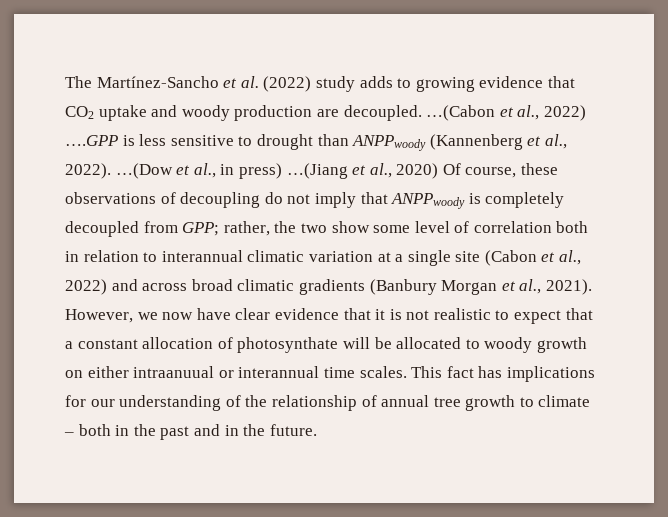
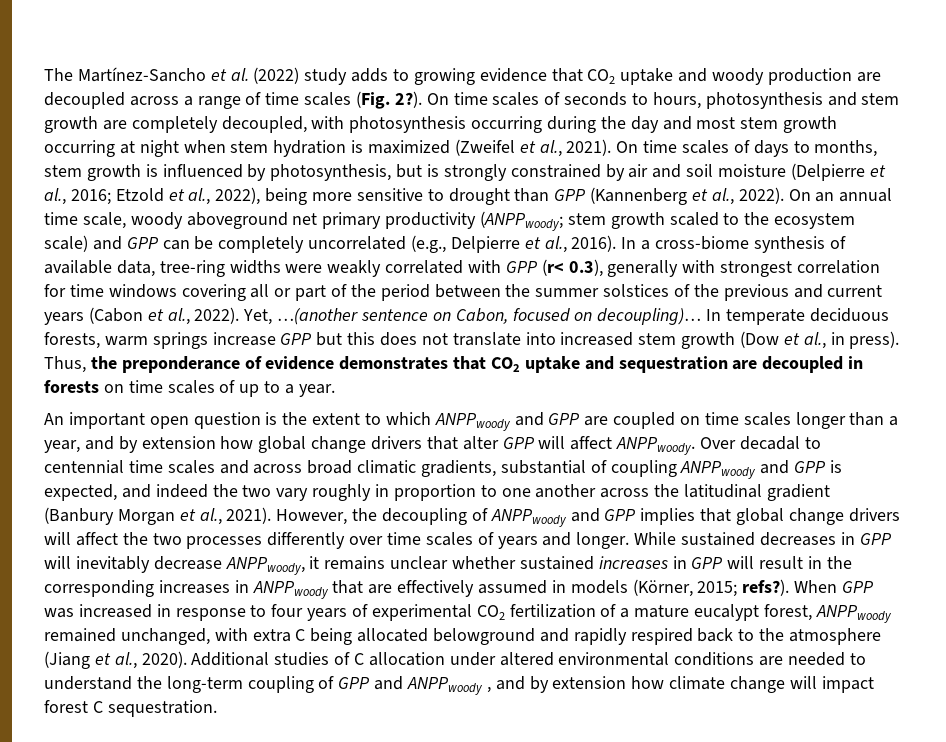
- The Martínez-Sancho et al. (2022) study adds to growing evidence that CO2 uptake and woody production are decoupled. …(Cabon et al., 2022) ….GPP is less sensitive to drought than ANPPwoody (Kannenberg et al., 2022).
+ The Martínez-Sancho et al. (2022) study adds to growing evidence that CO2 uptake and woody production are decoupled across a range of time scales (Fig. 2?). On time scales of seconds to hours, photosynthesis and stem growth are completely decoupled, with photosynthesis occurring during the day and most stem growth occurring at night when stem hydration is maximized (Zweifel et al., 2021). On time scales of days to months, stem growth is influenced by photosynthesis, but is strongly constrained by air and soil moisture (Delpierre et al., 2016; Etzold et al., 2022), being more sensitive to drought than GPP (Kannenberg et al., 2022).
- …(Dow et al., in press) …(Jiang et al., 2020) Of course, these observations of decoupling do not imply that ANPPwoody is completely decoupled from GPP; rather, the two show some level of correlation both in relation to interannual climatic variation at a single site (Cabon et al., 2022) and across broad climatic gradients (Banbury Morgan et al., 2021).
+ On an annual time scale, woody aboveground net primary productivity (ANPPwoody; stem growth scaled to the ecosystem scale) and GPP can be completely uncorrelated (e.g., Delpierre et al., 2016). In a cross-biome synthesis of available data, tree-ring widths were weakly correlated with GPP (r< 0.3), generally with strongest correlation for time windows covering all or part of the period between the summer solstices of the previous and current years (Cabon et al., 2022). Yet, …(another sentence on Cabon, focused on decoupling)… In temperate deciduous forests, warm springs increase GPP but this does not translate into increased stem growth (Dow et al., in press). Thus, the preponderance of evidence demonstrates that CO2 uptake and sequestration are decoupled in forests on time scales of up to a year.
+ An important open question is the extent to which ANPPwoody and GPP are coupled on time scales longer than a year, and by extension how global change drivers that alter GPP will affect ANPPwoody. Over decadal to centennial time scales and across broad climatic gradients, substantial of coupling ANPPwoody and GPP is expected, and indeed the two vary roughly in proportion to one another across the latitudinal gradient (Banbury Morgan et al., 2021).
- However, we now have clear evidence that it is not realistic to expect that a constant allocation of photosynthate will be allocated to woody growth on either intraanuual or interannual time scales. This fact has implications for our understanding of the relationship of annual tree growth to climate – both in the past and in the future.
+ However, the decoupling of ANPPwoody and GPP implies that global change drivers will affect the two processes differently over time scales of years and longer. While sustained decreases in GPP will inevitably decrease ANPPwoody, it remains unclear whether sustained increases in GPP will result in the corresponding increases in ANPPwoody that are effectively assumed in models (Körner, 2015; refs?). When GPP was increased in response to four years of experimental CO2 fertilization of a mature eucalypt forest, ANPPwoody remained unchanged, with extra C being allocated belowground and rapidly respired back to the atmosphere (Jiang et al., 2020). Additional studies of C allocation under altered environmental conditions are needed to understand the long-term coupling of GPP and ANPPwoody , and by extension how climate change will impact forest C sequestration.

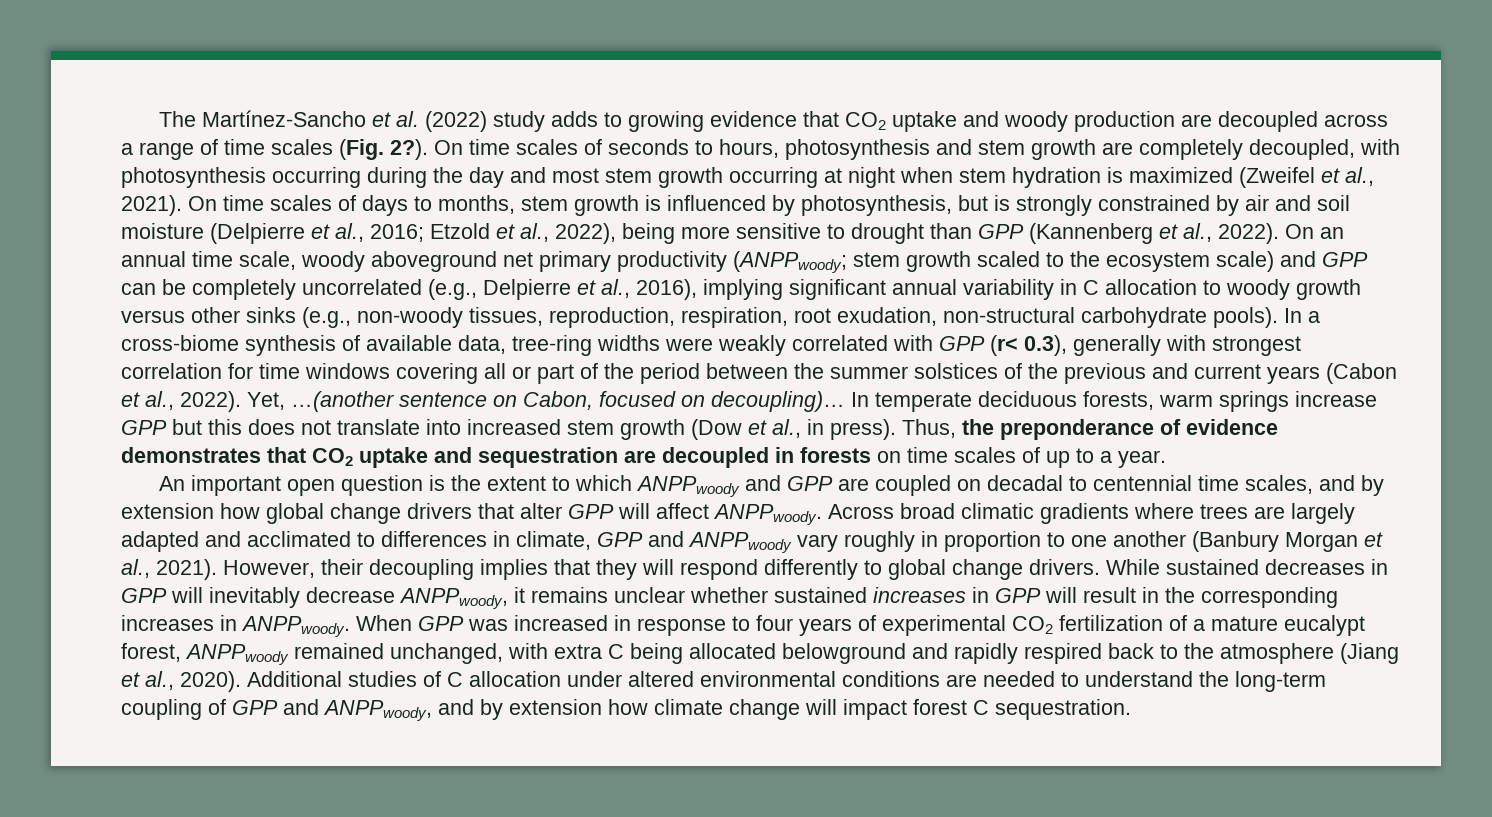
- On an annual time scale, woody aboveground net primary productivity (ANPPwoody; stem growth scaled to the ecosystem scale) and GPP can be completely uncorrelated (e.g., Delpierre et al., 2016).
+ On an annual time scale, woody aboveground net primary productivity (ANPPwoody; stem growth scaled to the ecosystem scale) and GPP can be completely uncorrelated (e.g., Delpierre et al., 2016), implying significant annual variability in C allocation to woody growth versus other sinks (e.g., non-woody tissues, reproduction, respiration, root exudation, non-structural carbohydrate pools).
- An important open question is the extent to which ANPPwoody and GPP are coupled on time scales longer than a year, and by extension how global change drivers that alter GPP will affect ANPPwoody.
+ An important open question is the extent to which ANPPwoody and GPP are coupled on decadal to centennial time scales, and by extension how global change drivers that alter GPP will affect ANPPwoody.
- Over decadal to centennial time scales and across broad climatic gradients, substantial of coupling ANPPwoody and GPP is expected, and indeed the two vary roughly in proportion to one another across the latitudinal gradient (Banbury Morgan et al., 2021).
+ Across broad climatic gradients where trees are largely adapted and acclimated to differences in climate, GPP and ANPPwoody vary roughly in proportion to one another (Banbury Morgan et al., 2021).
- However, the decoupling of ANPPwoody and GPP implies that global change drivers will affect the two processes differently over time scales of years and longer.
+ However, their decoupling implies that they will respond differently to global change drivers.
- While sustained decreases in GPP will inevitably decrease ANPPwoody, it remains unclear whether sustained increases in GPP will result in the corresponding increases in ANPPwoody that are effectively assumed in models (Körner, 2015; refs?).
+ While sustained decreases in GPP will inevitably decrease ANPPwoody, it remains unclear whether sustained increases in GPP will result in the corresponding increases in ANPPwoody.
- Additional studies of C allocation under altered environmental conditions are needed to understand the long-term coupling of GPP and ANPPwoody , and by extension how climate change will impact forest C sequestration.
+ Additional studies of C allocation under altered environmental conditions are needed to understand the long-term coupling of GPP and ANPPwoody, and by extension how climate change will impact forest C sequestration.

